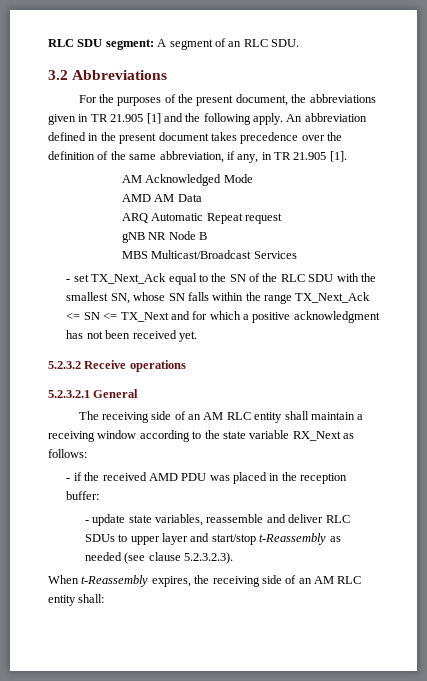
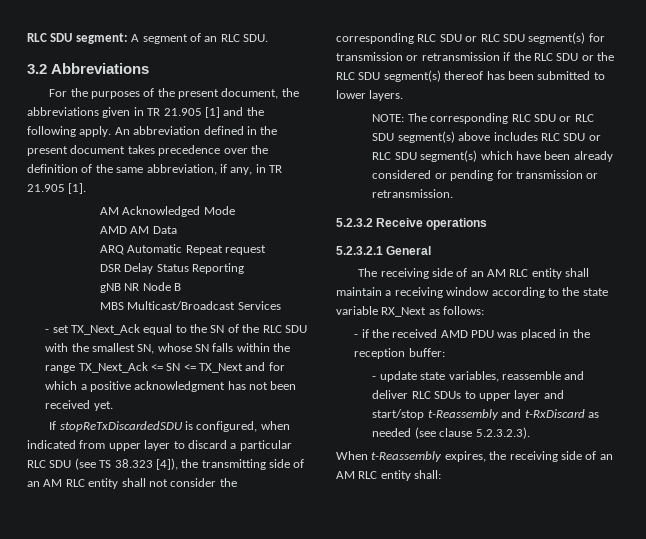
+ DSR Delay Status Reporting
+ If stopReTxDiscardedSDU is configured, when indicated from upper layer to discard a particular RLC SDU (see TS 38.323 [4]), the transmitting side of an AM RLC entity shall not consider the corresponding RLC SDU or RLC SDU segment(s) for transmission or retransmission if the RLC SDU or the RLC SDU segment(s) thereof has been submitted to lower layers.
+ NOTE: The corresponding RLC SDU or RLC SDU segment(s) above includes RLC SDU or RLC SDU segment(s) which have been already considered or pending for transmission or retransmission.
- - update state variables, reassemble and deliver RLC SDUs to upper layer and start/stop t-Reassembly as needed (see clause 5.2.3.2.3).
+ - update state variables, reassemble and deliver RLC SDUs to upper layer and start/stop t-Reassembly and t-RxDiscard as needed (see clause 5.2.3.2.3).

